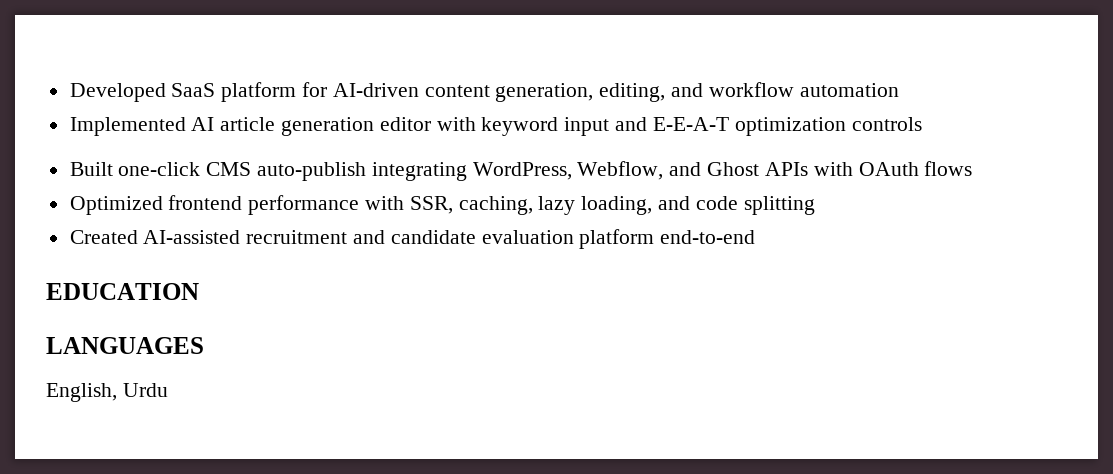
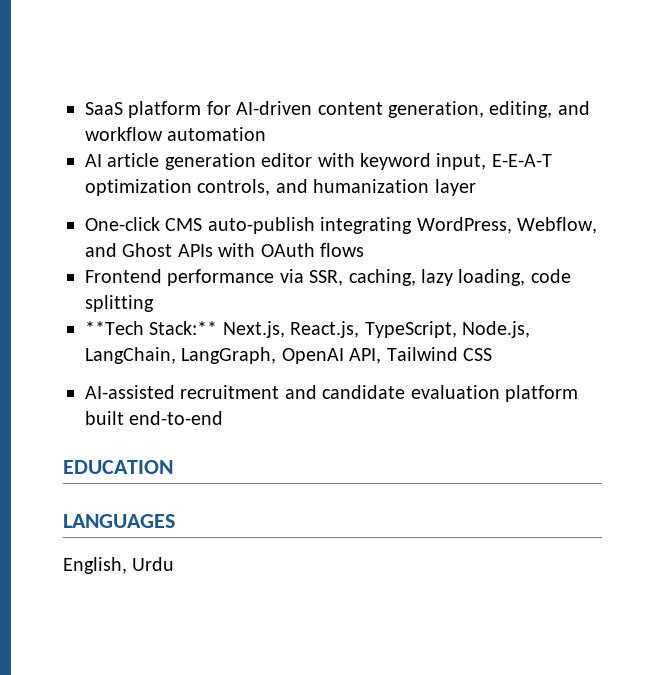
- Developed SaaS platform for AI-driven content generation, editing, and workflow automation
+ SaaS platform for AI-driven content generation, editing, and workflow automation
- Implemented AI article generation editor with keyword input and E-E-A-T optimization controls
- Built one-click CMS auto-publish integrating WordPress, Webflow, and Ghost APIs with OAuth flows
+ AI article generation editor with keyword input, E-E-A-T optimization controls, and humanization layer
+ One-click CMS auto-publish integrating WordPress, Webflow, and Ghost APIs with OAuth flows
- Optimized frontend performance with SSR, caching, lazy loading, and code splitting
+ Frontend performance via SSR, caching, lazy loading, code splitting
- Created AI-assisted recruitment and candidate evaluation platform end-to-end
+ **Tech Stack:** Next.js, React.js, TypeScript, Node.js, LangChain, LangGraph, OpenAI API, Tailwind CSS
+ AI-assisted recruitment and candidate evaluation platform built end-to-end

